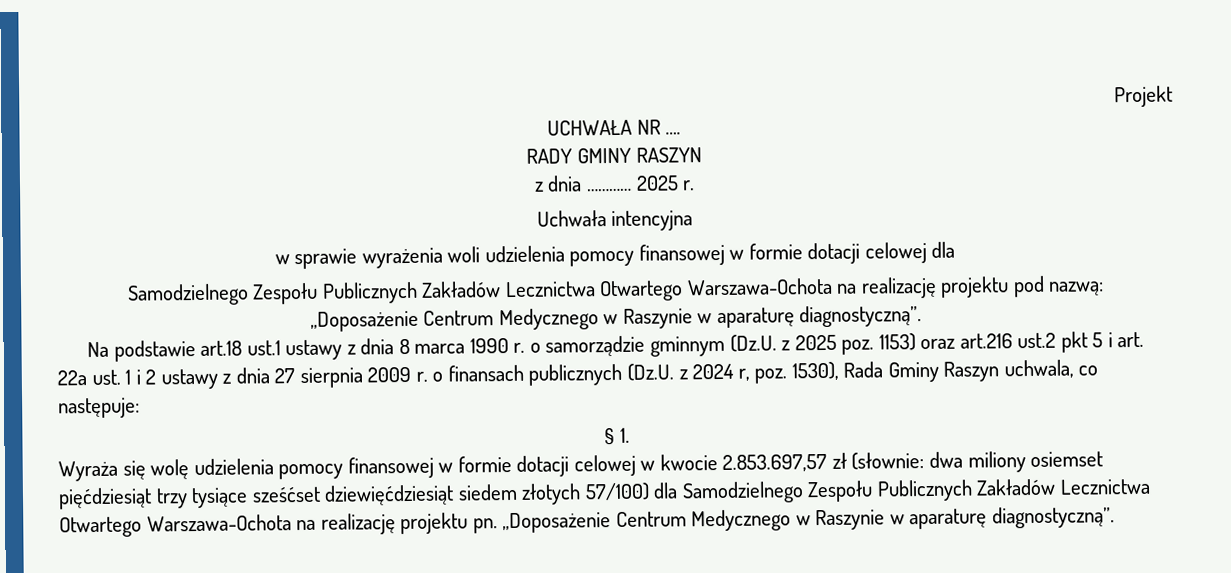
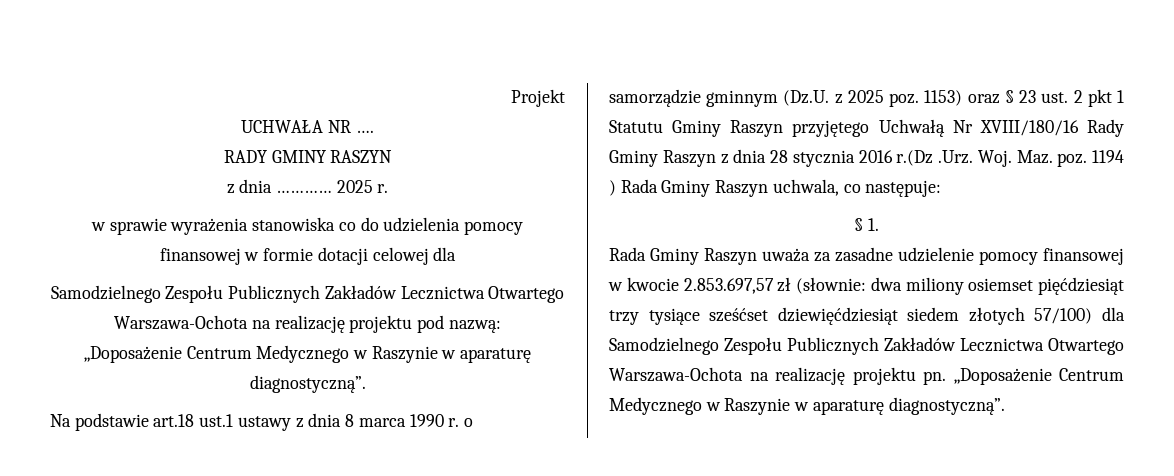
- Uchwała intencyjna
- w sprawie wyrażenia woli udzielenia pomocy finansowej w formie dotacji celowej dla
+ w sprawie wyrażenia stanowiska co do udzielenia pomocy finansowej w formie dotacji celowej dla
- Na podstawie art.18 ust.1 ustawy z dnia 8 marca 1990 r. o samorządzie gminnym (Dz.U. z 2025 poz. 1153) oraz art.216 ust.2 pkt 5 i art. 22a ust. 1 i 2 ustawy z dnia 27 sierpnia 2009 r. o finansach publicznych (Dz.U. z 2024 r, poz. 1530), Rada Gminy Raszyn uchwala, co następuje:
+ Na podstawie art.18 ust.1 ustawy z dnia 8 marca 1990 r. o samorządzie gminnym (Dz.U. z 2025 poz. 1153) oraz § 23 ust. 2 pkt 1 Statutu Gminy Raszyn przyjętego Uchwałą Nr XVIII/180/16 Rady Gminy Raszyn z dnia 28 stycznia 2016 r.(Dz .Urz. Woj. Maz. poz. 1194 ) Rada Gminy Raszyn uchwala, co następuje:
- Wyraża się wolę udzielenia pomocy finansowej w formie dotacji celowej w kwocie 2.853.697,57 zł (słownie: dwa miliony osiemset pięćdziesiąt trzy tysiące sześćset dziewięćdziesiąt siedem złotych 57/100) dla Samodzielnego Zespołu Publicznych Zakładów Lecznictwa Otwartego Warszawa-Ochota na realizację projektu pn.
+ Rada Gminy Raszyn uważa za zasadne udzielenie pomocy finansowej w kwocie 2.853.697,57 zł (słownie: dwa miliony osiemset pięćdziesiąt trzy tysiące sześćset dziewięćdziesiąt siedem złotych 57/100) dla Samodzielnego Zespołu Publicznych Zakładów Lecznictwa Otwartego Warszawa-Ochota na realizację projektu pn.

